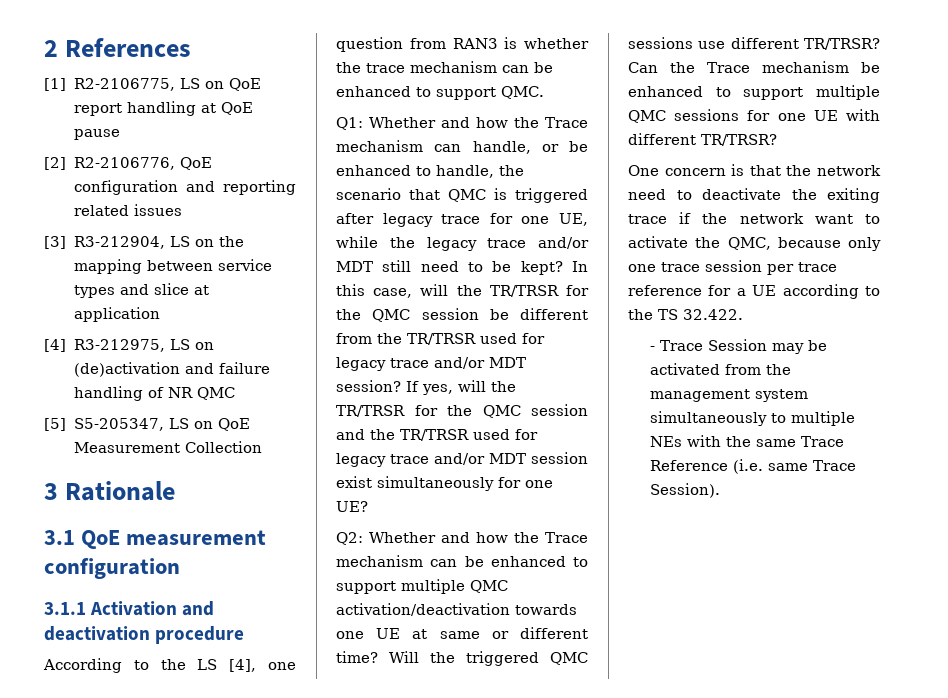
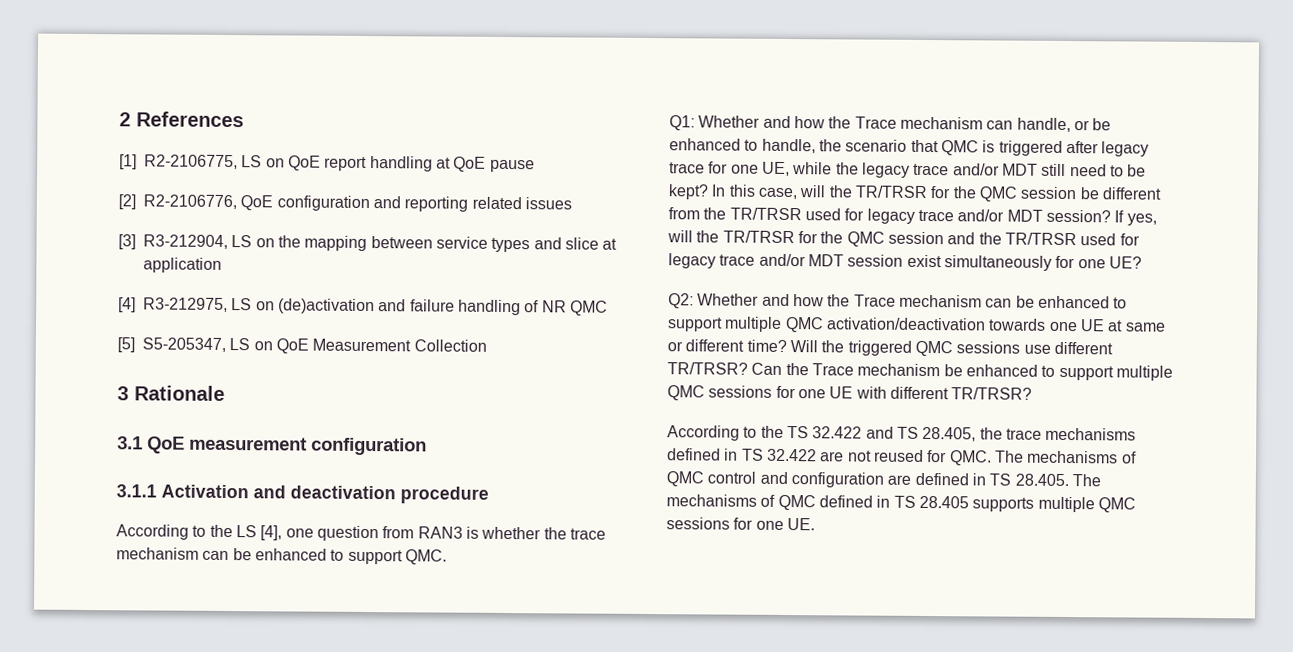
- One concern is that the network need to deactivate the exiting trace if the network want to activate the QMC, because only one trace session per trace reference for a UE according to the TS 32.422.
- - Trace Session may be activated from the management system simultaneously to multiple NEs with the same Trace Reference (i.e. same Trace Session).
+ According to the TS 32.422 and TS 28.405, the trace mechanisms defined in TS 32.422 are not reused for QMC. The mechanisms of QMC control and configuration are defined in TS 28.405. The mechanisms of QMC defined in TS 28.405 supports multiple QMC sessions for one UE.

